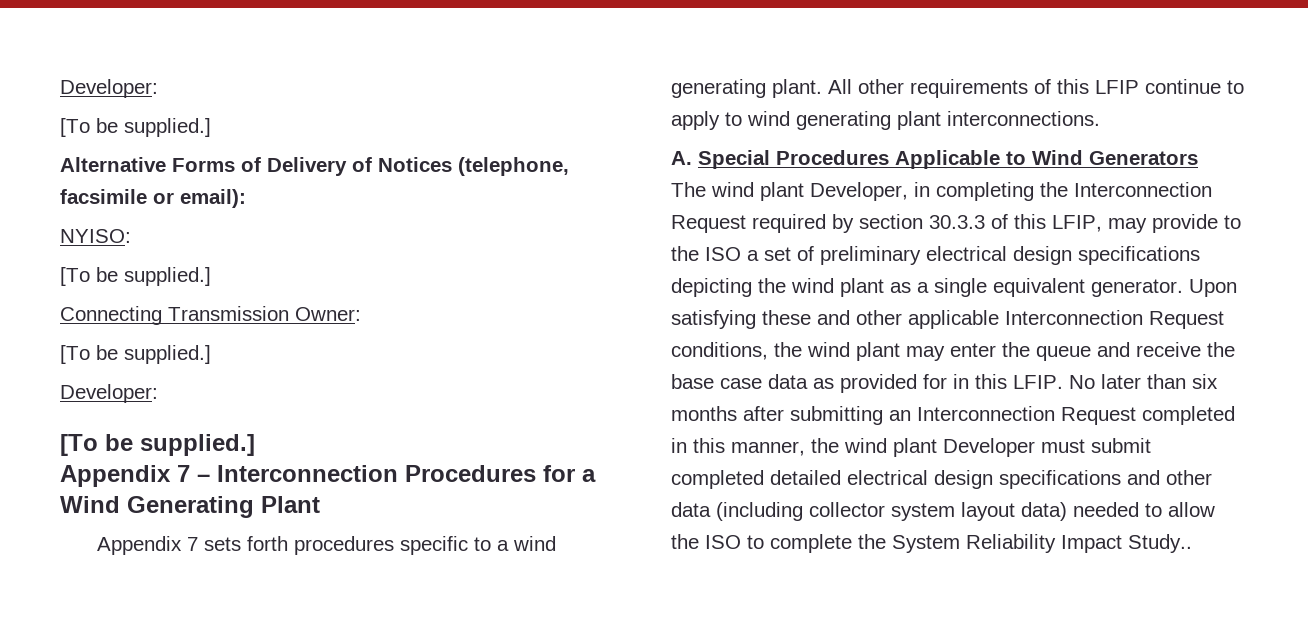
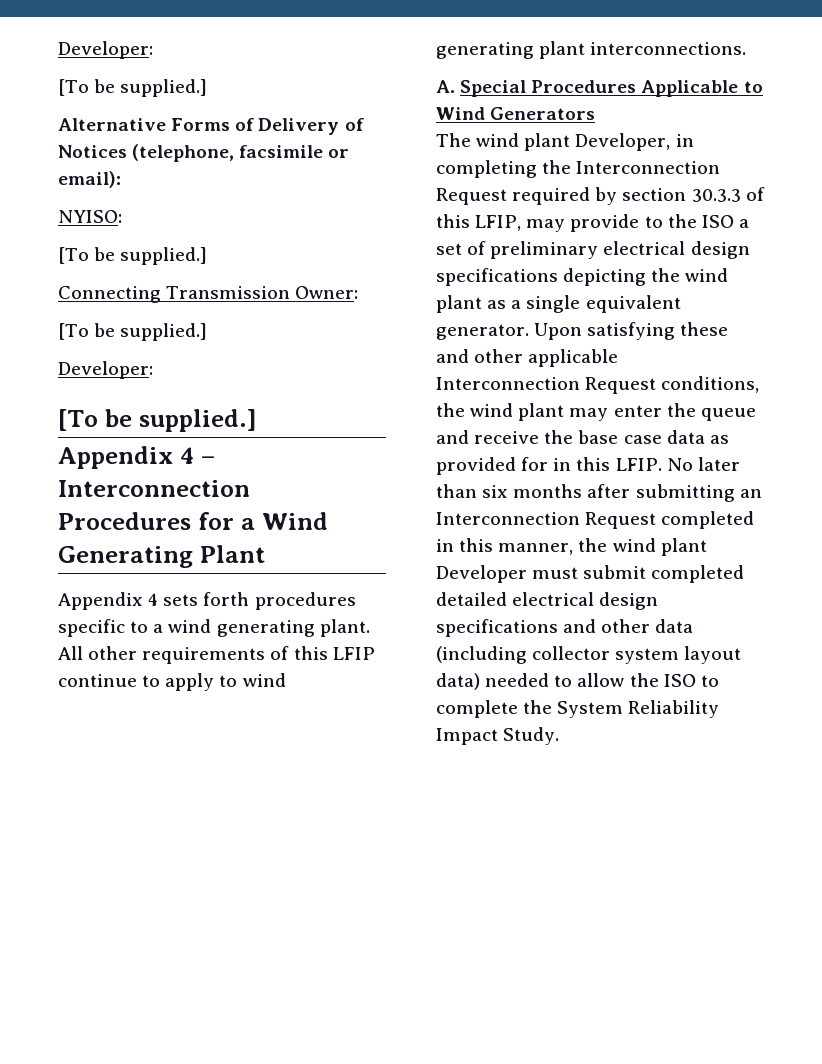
- Appendix 7 – Interconnection Procedures for a Wind Generating Plant
+ Appendix 4 – Interconnection Procedures for a Wind Generating Plant
- Appendix 7 sets forth procedures specific to a wind generating plant.
+ Appendix 4 sets forth procedures specific to a wind generating plant.
- No later than six months after submitting an Interconnection Request completed in this manner, the wind plant Developer must submit completed detailed electrical design specifications and other data (including collector system layout data) needed to allow the ISO to complete the System Reliability Impact Study..
+ No later than six months after submitting an Interconnection Request completed in this manner, the wind plant Developer must submit completed detailed electrical design specifications and other data (including collector system layout data) needed to allow the ISO to complete the System Reliability Impact Study.

